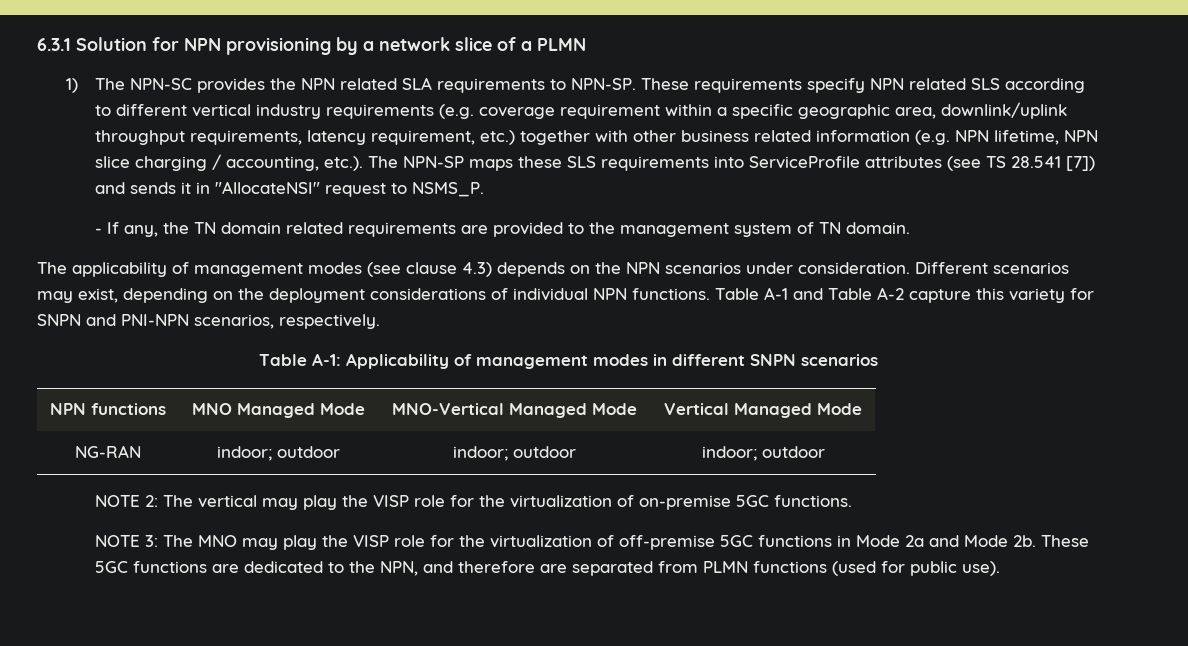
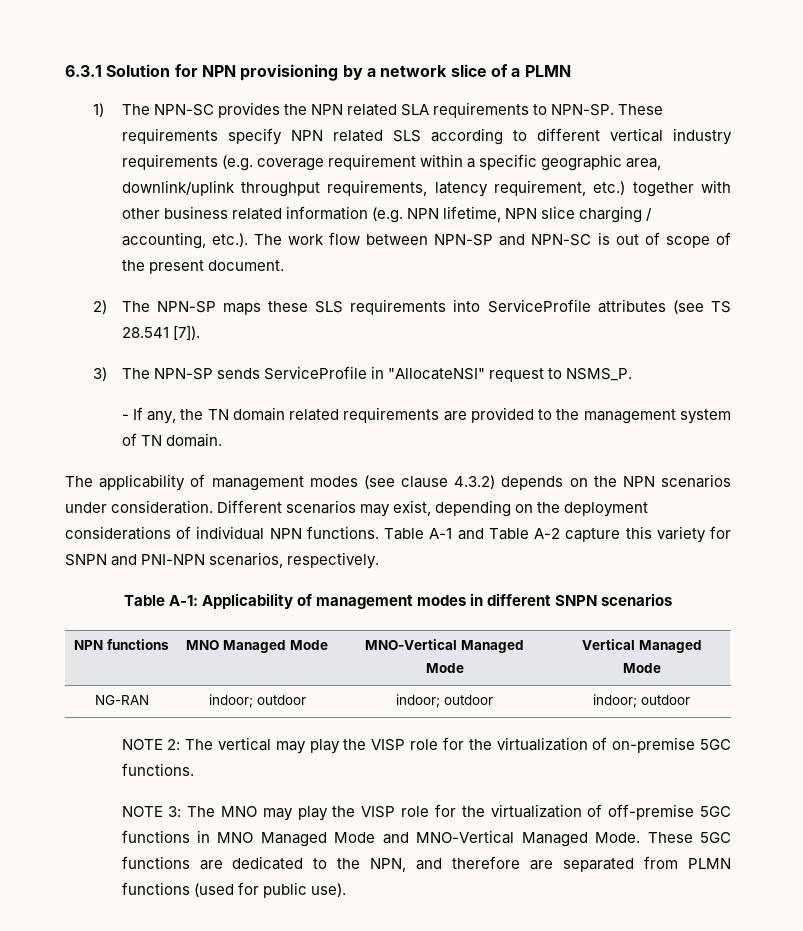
- These requirements specify NPN related SLS according to different vertical industry requirements (e.g. coverage requirement within a specific geographic area, downlink/uplink throughput requirements, latency requirement, etc.) together with other business related information (e.g. NPN lifetime, NPN slice charging / accounting, etc.). The NPN-SP maps these SLS requirements into ServiceProfile attributes (see TS 28.541 [7]) and sends it in "AllocateNSI" request to NSMS_P.
+ These requirements specify NPN related SLS according to different vertical industry requirements (e.g. coverage requirement within a specific geographic area, downlink/uplink throughput requirements, latency requirement, etc.) together with other business related information (e.g. NPN lifetime, NPN slice charging / accounting, etc.). The work flow between NPN-SP and NPN-SC is out of scope of the present document.
+ 2) The NPN-SP maps these SLS requirements into ServiceProfile attributes (see TS 28.541 [7]).
+ 3) The NPN-SP sends ServiceProfile in "AllocateNSI" request to NSMS_P.
- The applicability of management modes (see clause 4.3) depends on the NPN scenarios under consideration.
+ The applicability of management modes (see clause 4.3.2) depends on the NPN scenarios under consideration.
- NOTE 3: The MNO may play the VISP role for the virtualization of off-premise 5GC functions in Mode 2a and Mode 2b.
+ NOTE 3: The MNO may play the VISP role for the virtualization of off-premise 5GC functions in MNO Managed Mode and MNO-Vertical Managed Mode.

